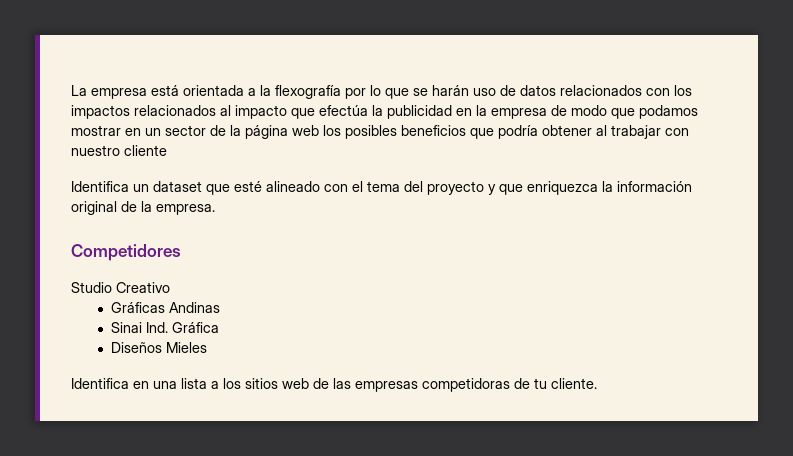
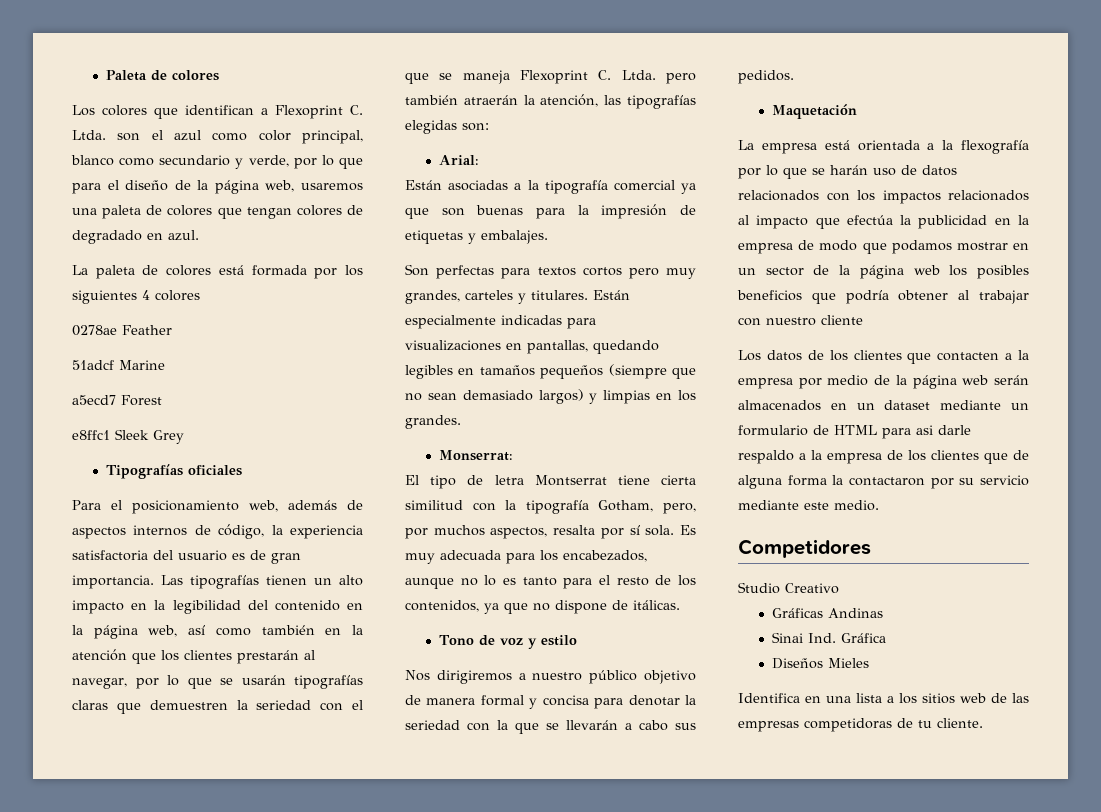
+ Paleta de colores
+ Los colores que identifican a Flexoprint C. Ltda. son el azul como color principal, blanco como secundario y verde, por lo que para el diseño de la página web, usaremos una paleta de colores que tengan colores de degradado en azul.
+ La paleta de colores está formada por los siguientes 4 colores
+ 0278ae Feather
+ 51adcf Marine
+ a5ecd7 Forest
+ e8ffc1 Sleek Grey
+ Tipografías oficiales
+ Para el posicionamiento web, además de aspectos internos de código, la experiencia satisfactoria del usuario es de gran importancia. Las tipografías tienen un alto impacto en la legibilidad del contenido en la página web, así como también en la atención que los clientes prestarán al navegar, por lo que se usarán tipografías claras que demuestren la seriedad con el que se maneja Flexoprint C. Ltda. pero también atraerán la atención, las tipografías elegidas son:
+ Arial:
+ Están asociadas a la tipografía comercial ya que son buenas para la impresión de etiquetas y embalajes.
+ Son perfectas para textos cortos pero muy grandes, carteles y titulares. Están especialmente indicadas para visualizaciones en pantallas, quedando legibles en tamaños pequeños (siempre que no sean demasiado largos) y limpias en los grandes.
+ Monserrat:
+ El tipo de letra Montserrat tiene cierta similitud con la tipografía Gotham, pero, por muchos aspectos, resalta por sí sola. Es muy adecuada para los encabezados, aunque no lo es tanto para el resto de los contenidos, ya que no dispone de itálicas.
+ Tono de voz y estilo
+ Nos dirigiremos a nuestro público objetivo de manera formal y concisa para denotar la seriedad con la que se llevarán a cabo sus pedidos.
+ Maquetación
- Identifica un dataset que esté alineado con el tema del proyecto y que enriquezca la información original de la empresa.
+ Los datos de los clientes que contacten a la empresa por medio de la página web serán almacenados en un dataset mediante un formulario de HTML para asi darle respaldo a la empresa de los clientes que de alguna forma la contactaron por su servicio mediante este medio.

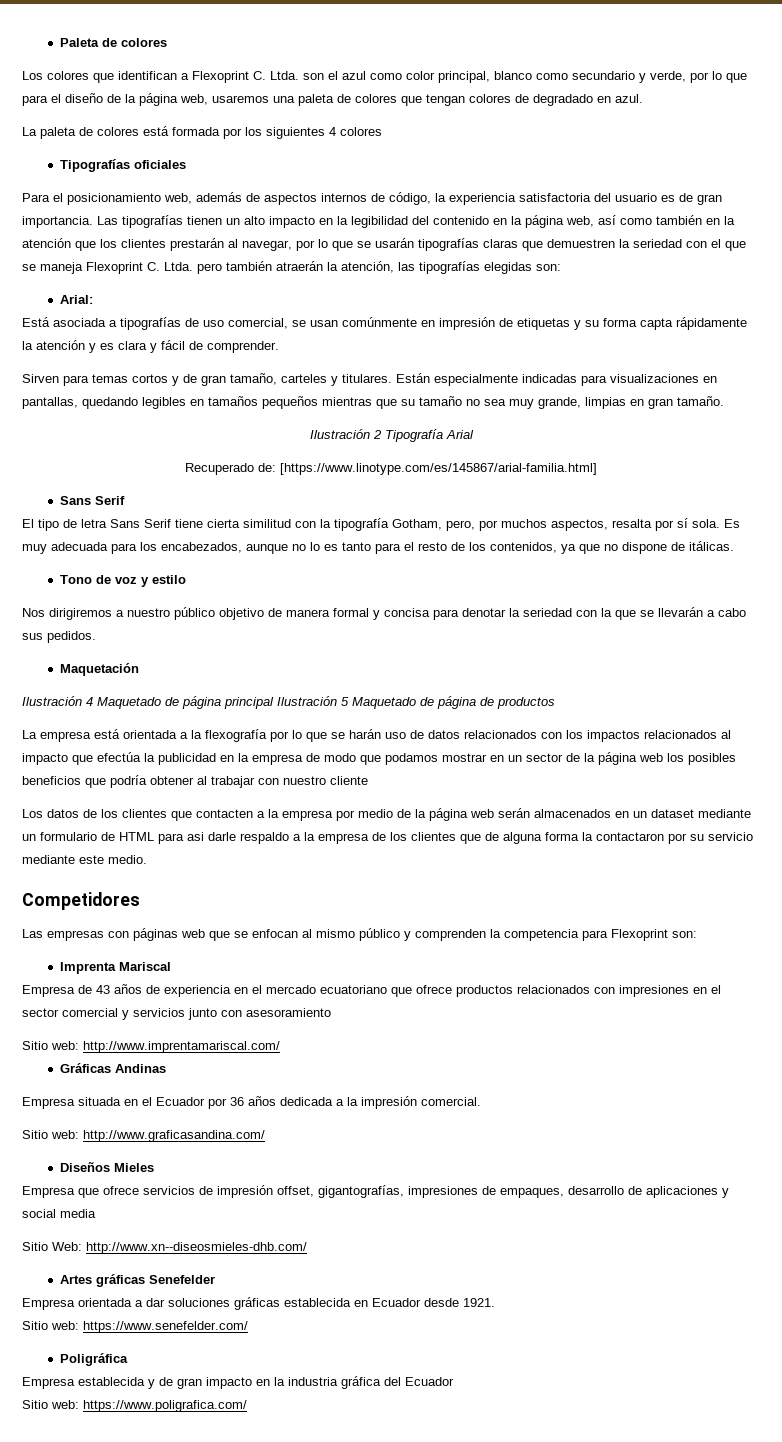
- 0278ae Feather
- 51adcf Marine
- a5ecd7 Forest
- e8ffc1 Sleek Grey
- Están asociadas a la tipografía comercial ya que son buenas para la impresión de etiquetas y embalajes.
- Son perfectas para textos cortos pero muy grandes, carteles y titulares.
+ Está asociada a tipografías de uso comercial, se usan comúnmente en impresión de etiquetas y su forma capta rápidamente la atención y es clara y fácil de comprender.
+ Sirven para temas cortos y de gran tamaño, carteles y titulares.
- Están especialmente indicadas para visualizaciones en pantallas, quedando legibles en tamaños pequeños (siempre que no sean demasiado largos) y limpias en los grandes.
- Monserrat:
+ Están especialmente indicadas para visualizaciones en pantallas, quedando legibles en tamaños pequeños mientras que su tamaño no sea muy grande, limpias en gran tamaño.
+ Ilustración 2 Tipografía Arial
+ Recuperado de: [https://www.linotype.com/es/145867/arial-familia.html]
+ Sans Serif
- El tipo de letra Montserrat tiene cierta similitud con la tipografía Gotham, pero, por muchos aspectos, resalta por sí sola.
+ El tipo de letra Sans Serif tiene cierta similitud con la tipografía Gotham, pero, por muchos aspectos, resalta por sí sola.
+ Ilustración 4 Maquetado de página principal Ilustración 5 Maquetado de página de productos
- Studio Creativo
+ Las empresas con páginas web que se enfocan al mismo público y comprenden la competencia para Flexoprint son:
+ Imprenta Mariscal
+ Empresa de 43 años de experiencia en el mercado ecuatoriano que ofrece productos relacionados con impresiones en el sector comercial y servicios junto con asesoramiento
+ Sitio web: http://www.imprentamariscal.com/
  Gráficas Andinas
- Sinai Ind. Gráfica
+ Empresa situada en el Ecuador por 36 años dedicada a la impresión comercial.
+ Sitio web: http://www.graficasandina.com/
  Diseños Mieles
- Identifica en una lista a los sitios web de las empresas competidoras de tu cliente.
+ Empresa que ofrece servicios de impresión offset, gigantografías, impresiones de empaques, desarrollo de aplicaciones y social media
+ Sitio Web: http://www.xn--diseosmieles-dhb.com/
+ Artes gráficas Senefelder
+ Empresa orientada a dar soluciones gráficas establecida en Ecuador desde 1921.
+ Sitio web: https://www.senefelder.com/
+ Poligráfica
+ Empresa establecida y de gran impacto en la industria gráfica del Ecuador
+ Sitio web: https://www.poligrafica.com/

